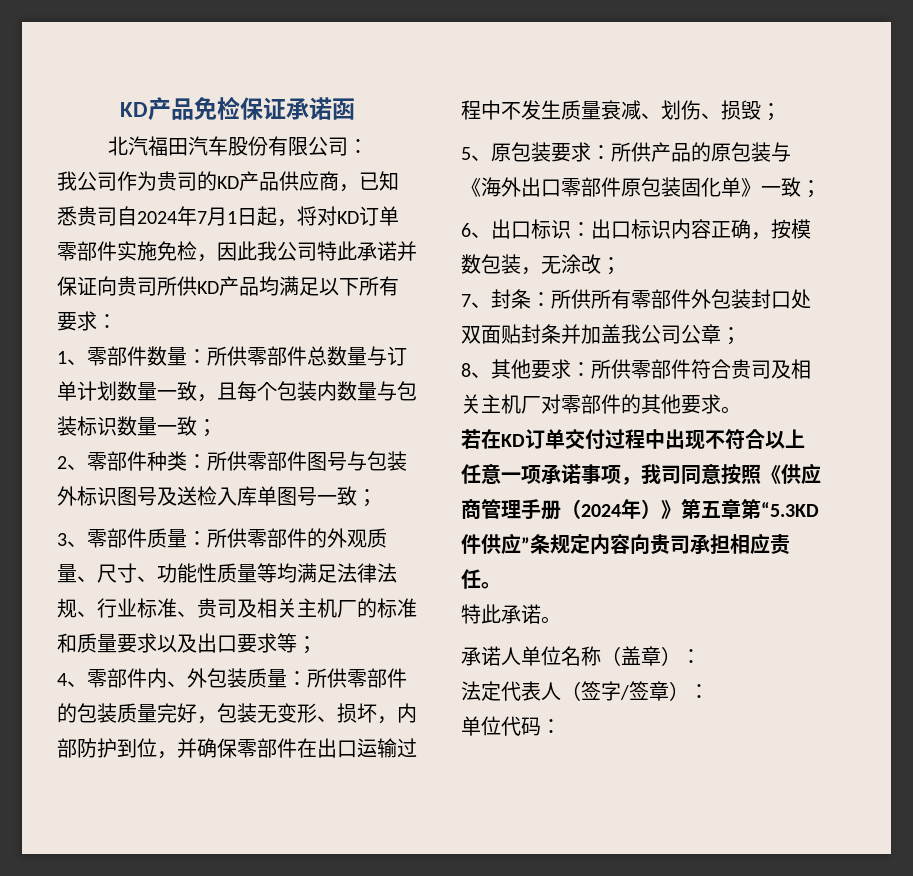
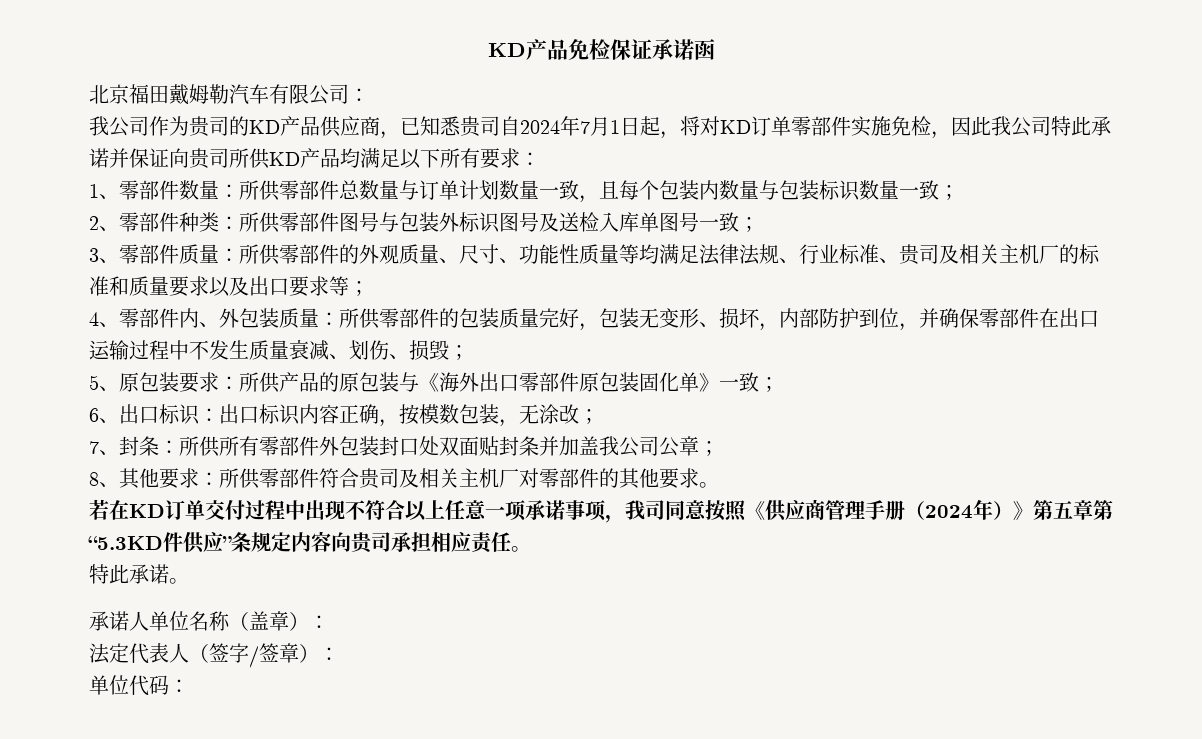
- 北汽福田汽车股份有限公司：
+ 北京福田戴姆勒汽车有限公司：

